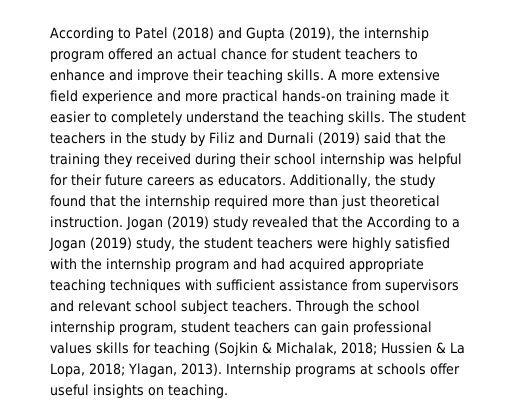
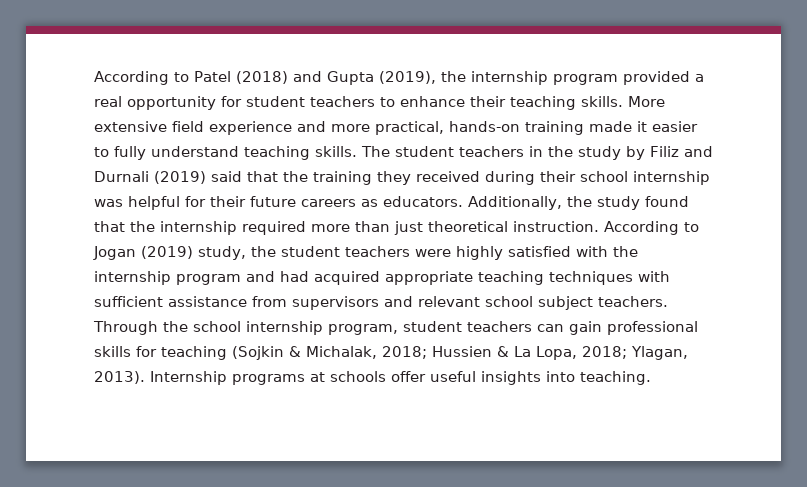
- According to Patel (2018) and Gupta (2019), the internship program offered an actual chance for student teachers to enhance and improve their teaching skills.
+ According to Patel (2018) and Gupta (2019), the internship program provided a real opportunity for student teachers to enhance their teaching skills.
- A more extensive field experience and more practical hands-on training made it easier to completely understand the teaching skills.
+ More extensive field experience and more practical, hands-on training made it easier to fully understand teaching skills.
- Jogan (2019) study revealed that the According to a Jogan (2019) study, the student teachers were highly satisfied with the internship program and had acquired appropriate teaching techniques with sufficient assistance from supervisors and relevant school subject teachers.
+ According to Jogan (2019) study, the student teachers were highly satisfied with the internship program and had acquired appropriate teaching techniques with sufficient assistance from supervisors and relevant school subject teachers.
- Through the school internship program, student teachers can gain professional values skills for teaching (Sojkin & Michalak, 2018; Hussien & La Lopa, 2018; Ylagan, 2013).
+ Through the school internship program, student teachers can gain professional skills for teaching (Sojkin & Michalak, 2018; Hussien & La Lopa, 2018; Ylagan, 2013).
- Internship programs at schools offer useful insights on teaching.
+ Internship programs at schools offer useful insights into teaching.

